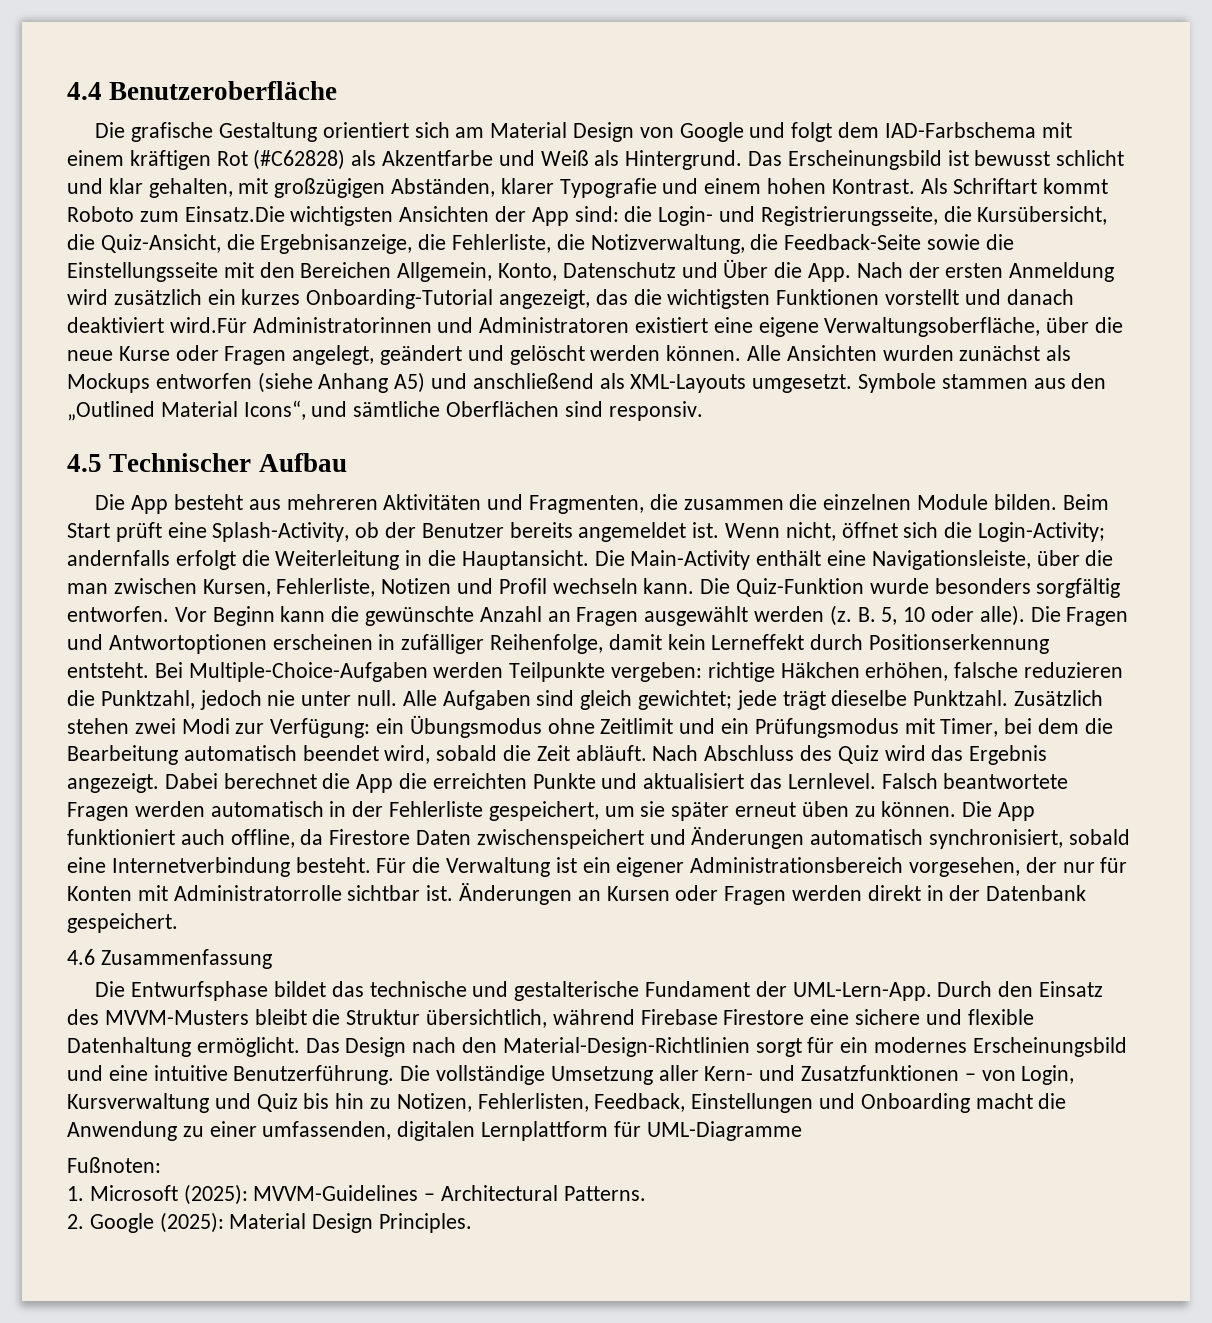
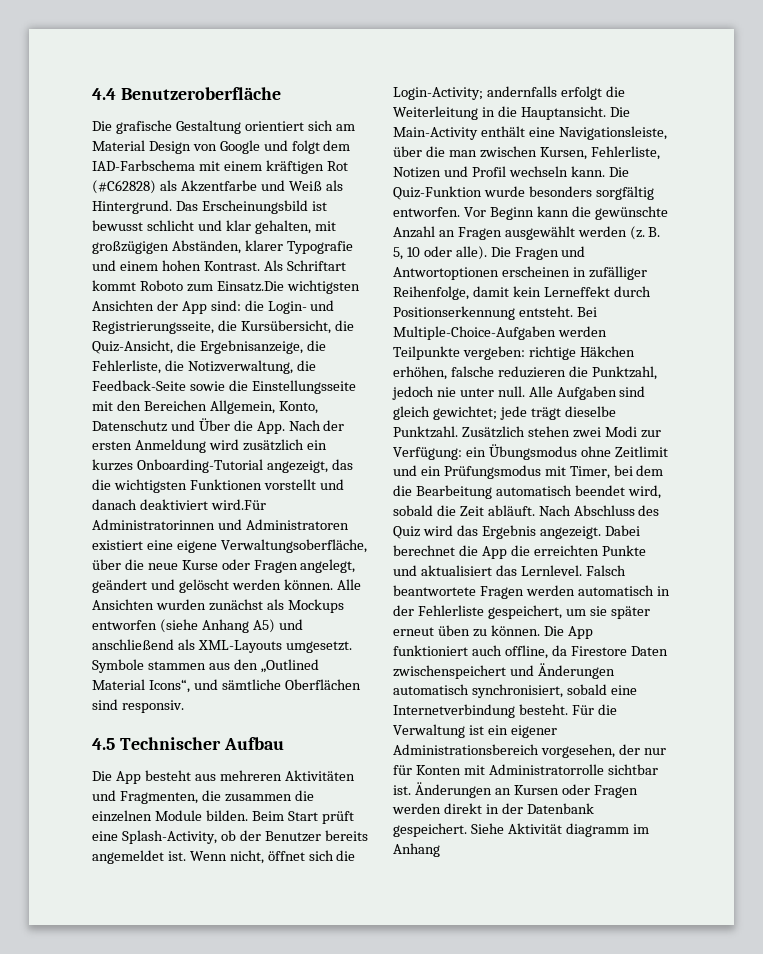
- Änderungen an Kursen oder Fragen werden direkt in der Datenbank gespeichert.
- 4.6 Zusammenfassung
- Die Entwurfsphase bildet das technische und gestalterische Fundament der UML-Lern-App. Durch den Einsatz des MVVM-Musters bleibt die Struktur übersichtlich, während Firebase Firestore eine sichere und flexible Datenhaltung ermöglicht. Das Design nach den Material-Design-Richtlinien sorgt für ein modernes Erscheinungsbild und eine intuitive Benutzerführung. Die vollständige Umsetzung aller Kern- und Zusatzfunktionen – von Login, Kursverwaltung und Quiz bis hin zu Notizen, Fehlerlisten, Feedback, Einstellungen und Onboarding macht die Anwendung zu einer umfassenden, digitalen Lernplattform für UML-Diagramme
- Fußnoten:
- 1. Microsoft (2025): MVVM-Guidelines – Architectural Patterns.
- 2. Google (2025): Material Design Principles.
+ Änderungen an Kursen oder Fragen werden direkt in der Datenbank gespeichert. Siehe Aktivität diagramm im Anhang

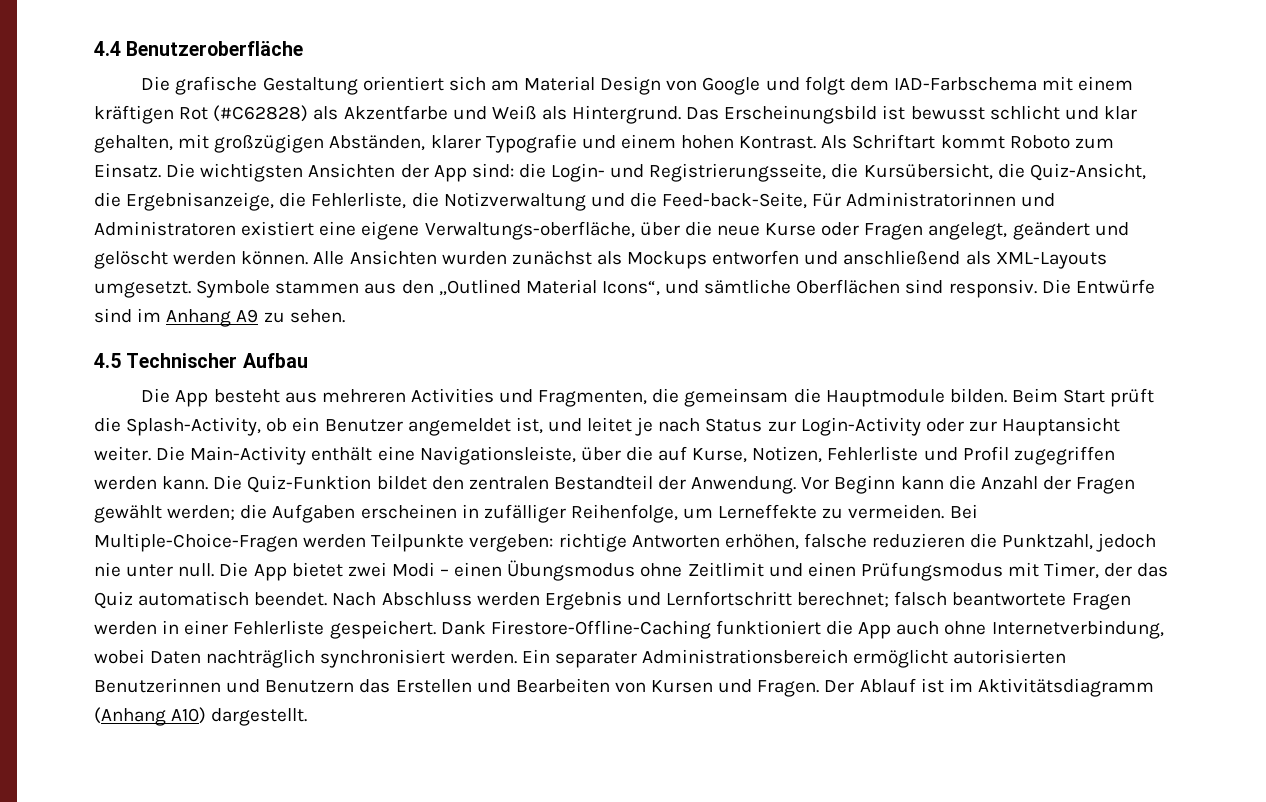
- Als Schriftart kommt Roboto zum Einsatz.Die wichtigsten Ansichten der App sind: die Login- und Registrierungsseite, die Kursübersicht, die Quiz-Ansicht, die Ergebnisanzeige, die Fehlerliste, die Notizverwaltung, die Feedback-Seite sowie die Einstellungsseite mit den Bereichen Allgemein, Konto, Datenschutz und Über die App. Nach der ersten Anmeldung wird zusätzlich ein kurzes Onboarding-Tutorial angezeigt, das die wichtigsten Funktionen vorstellt und danach deaktiviert wird.Für Administratorinnen und Administratoren existiert eine eigene Verwaltungsoberfläche, über die neue Kurse oder Fragen angelegt, geändert und gelöscht werden können.
+ Als Schriftart kommt Roboto zum Einsatz. Die wichtigsten Ansichten der App sind: die Login- und Registrierungsseite, die Kursübersicht, die Quiz-Ansicht, die Ergebnisanzeige, die Fehlerliste, die Notizverwaltung und die Feed-back-Seite, Für Administratorinnen und Administratoren existiert eine eigene Verwaltungs-oberfläche, über die neue Kurse oder Fragen angelegt, geändert und gelöscht werden können.
- Alle Ansichten wurden zunächst als Mockups entworfen (siehe Anhang A5) und anschließend als XML-Layouts umgesetzt.
+ Alle Ansichten wurden zunächst als Mockups entworfen und anschließend als XML-Layouts umgesetzt.
+ Die Entwürfe sind im Anhang A9 zu sehen.
- Die App besteht aus mehreren Aktivitäten und Fragmenten, die zusammen die einzelnen Module bilden.
+ Die App besteht aus mehreren Activities und Fragmenten, die gemeinsam die Hauptmodule bilden.
- Beim Start prüft eine Splash-Activity, ob der Benutzer bereits angemeldet ist. Wenn nicht, öffnet sich die Login-Activity; andernfalls erfolgt die Weiterleitung in die Hauptansicht.
+ Beim Start prüft die Splash-Activity, ob ein Benutzer angemeldet ist, und leitet je nach Status zur Login-Activity oder zur Hauptansicht weiter.
- Die Main-Activity enthält eine Navigationsleiste, über die man zwischen Kursen, Fehlerliste, Notizen und Profil wechseln kann. Die Quiz-Funktion wurde besonders sorgfältig entworfen. Vor Beginn kann die gewünschte Anzahl an Fragen ausgewählt werden (z. B. 5, 10 oder alle). Die Fragen und Antwortoptionen erscheinen in zufälliger Reihenfolge, damit kein Lerneffekt durch Positionserkennung entsteht. Bei Multiple-Choice-Aufgaben werden Teilpunkte vergeben: richtige Häkchen erhöhen, falsche reduzieren die Punktzahl, jedoch nie unter null.
+ Die Main-Activity enthält eine Navigationsleiste, über die auf Kurse, Notizen, Fehlerliste und Profil zugegriffen werden kann. Die Quiz-Funktion bildet den zentralen Bestandteil der Anwendung. Vor Beginn kann die Anzahl der Fragen gewählt werden; die Aufgaben erscheinen in zufälliger Reihenfolge, um Lerneffekte zu vermeiden. Bei Multiple-Choice-Fragen werden Teilpunkte vergeben: richtige Antworten erhöhen, falsche reduzieren die Punktzahl, jedoch nie unter null.
- Alle Aufgaben sind gleich gewichtet; jede trägt dieselbe Punktzahl. Zusätzlich stehen zwei Modi zur Verfügung: ein Übungsmodus ohne Zeitlimit und ein Prüfungsmodus mit Timer, bei dem die Bearbeitung automatisch beendet wird, sobald die Zeit abläuft. Nach Abschluss des Quiz wird das Ergebnis angezeigt. Dabei berechnet die App die erreichten Punkte und aktualisiert das Lernlevel. Falsch beantwortete Fragen werden automatisch in der Fehlerliste gespeichert, um sie später erneut üben zu können. Die App funktioniert auch offline, da Firestore Daten zwischenspeichert und Änderungen automatisch synchronisiert, sobald eine Internetverbindung besteht. Für die Verwaltung ist ein eigener Administrationsbereich vorgesehen, der nur für Konten mit Administratorrolle sichtbar ist. Änderungen an Kursen oder Fragen werden direkt in der Datenbank gespeichert. Siehe Aktivität diagramm im Anhang
+ Die App bietet zwei Modi – einen Übungsmodus ohne Zeitlimit und einen Prüfungsmodus mit Timer, der das Quiz automatisch beendet. Nach Abschluss werden Ergebnis und Lernfortschritt berechnet; falsch beantwortete Fragen werden in einer Fehlerliste gespeichert. Dank Firestore-Offline-Caching funktioniert die App auch ohne Internetverbindung, wobei Daten nachträglich synchronisiert werden. Ein separater Administrationsbereich ermöglicht autorisierten Benutzerinnen und Benutzern das Erstellen und Bearbeiten von Kursen und Fragen. Der Ablauf ist im Aktivitätsdiagramm (Anhang A10) dargestellt.

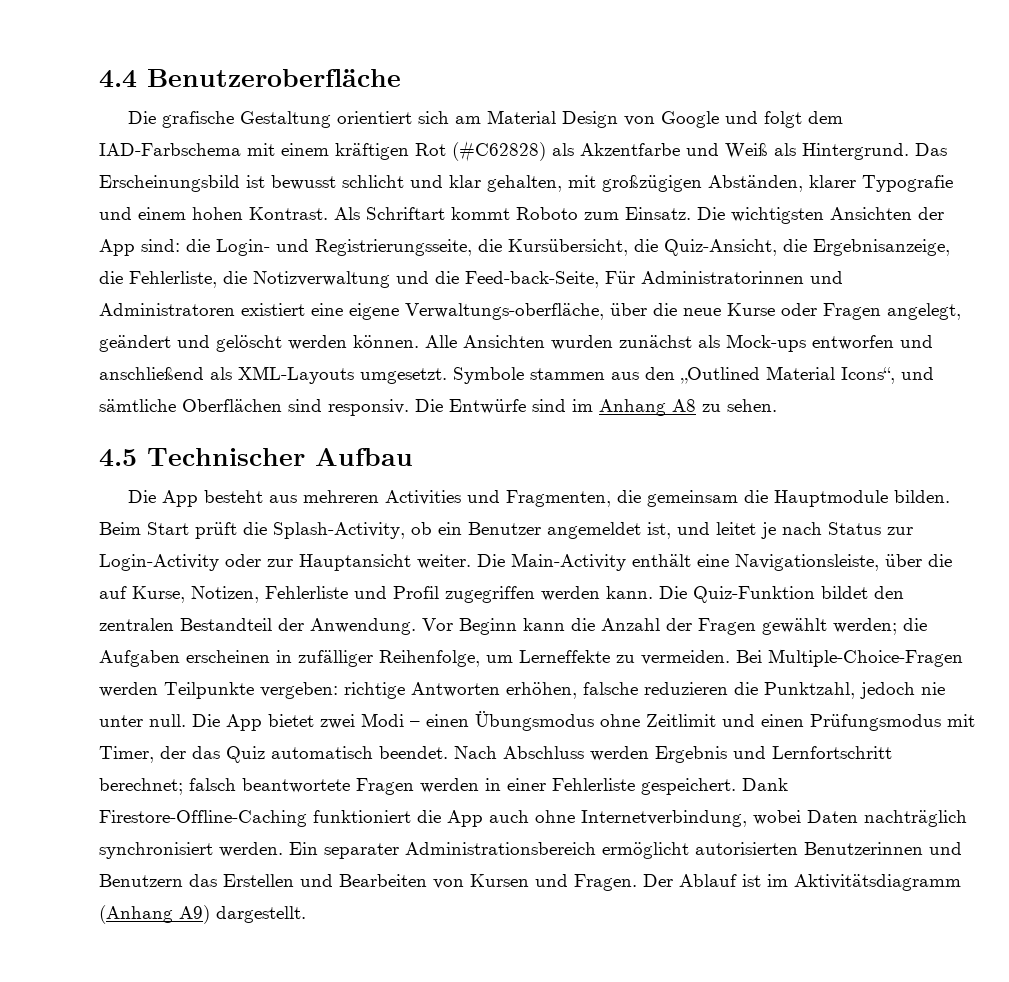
- Alle Ansichten wurden zunächst als Mockups entworfen und anschließend als XML-Layouts umgesetzt.
+ Alle Ansichten wurden zunächst als Mock-ups entworfen und anschließend als XML-Layouts umgesetzt.
- Die Entwürfe sind im Anhang A9 zu sehen.
+ Die Entwürfe sind im Anhang A8 zu sehen.
- Der Ablauf ist im Aktivitätsdiagramm (Anhang A10) dargestellt.
+ Der Ablauf ist im Aktivitätsdiagramm (Anhang A9) dargestellt.

